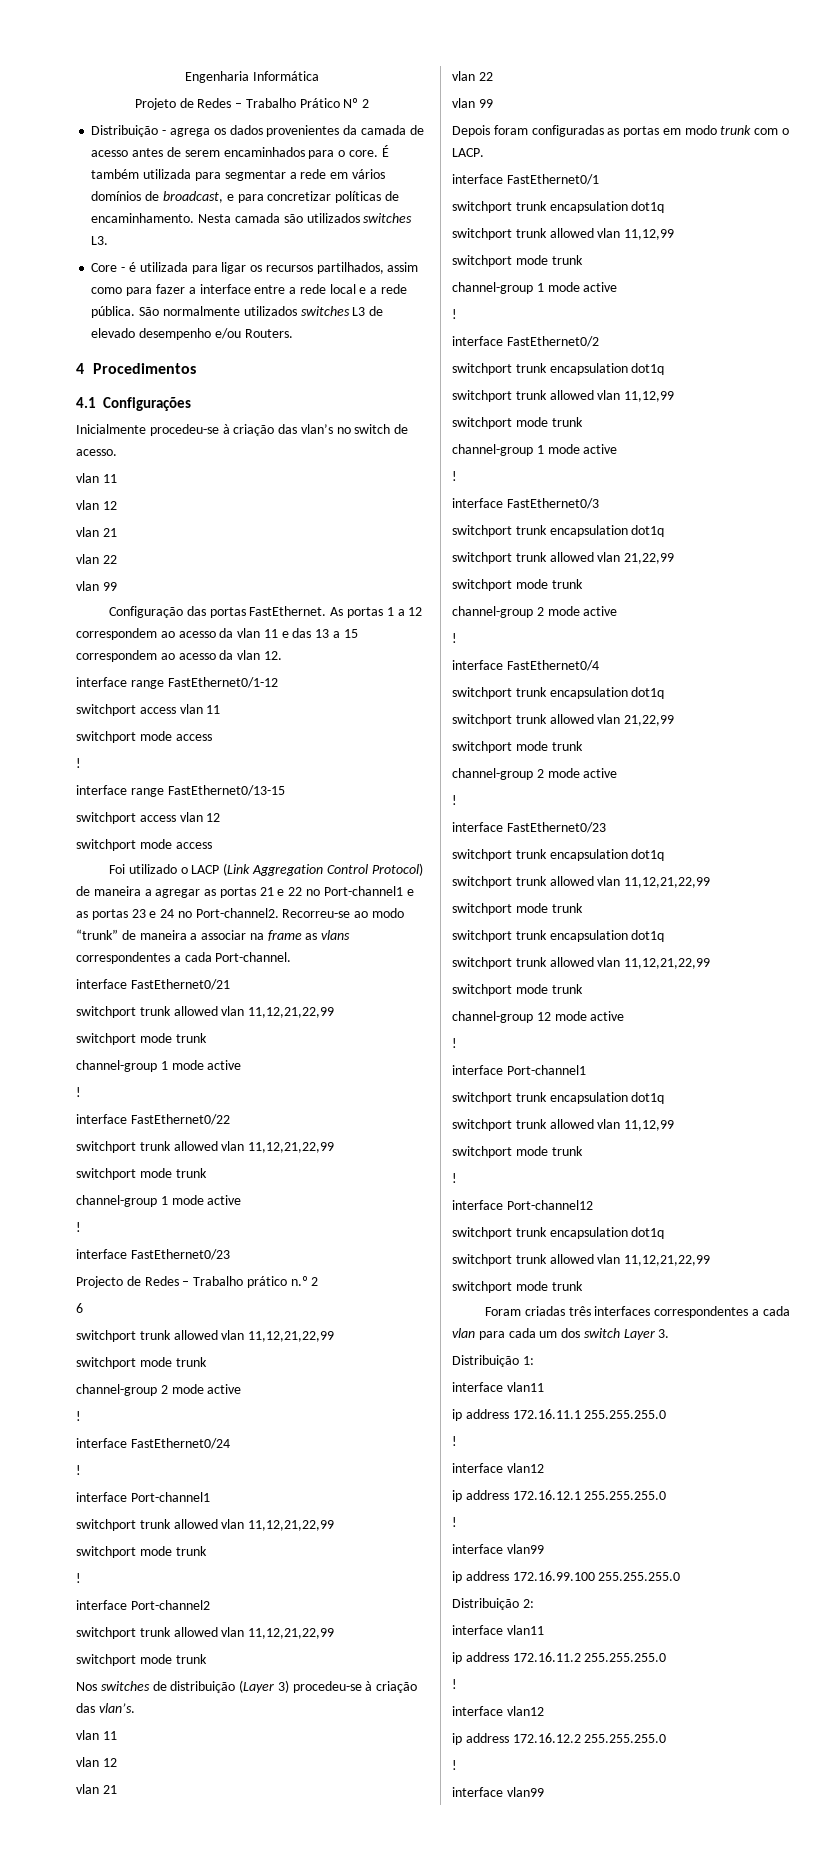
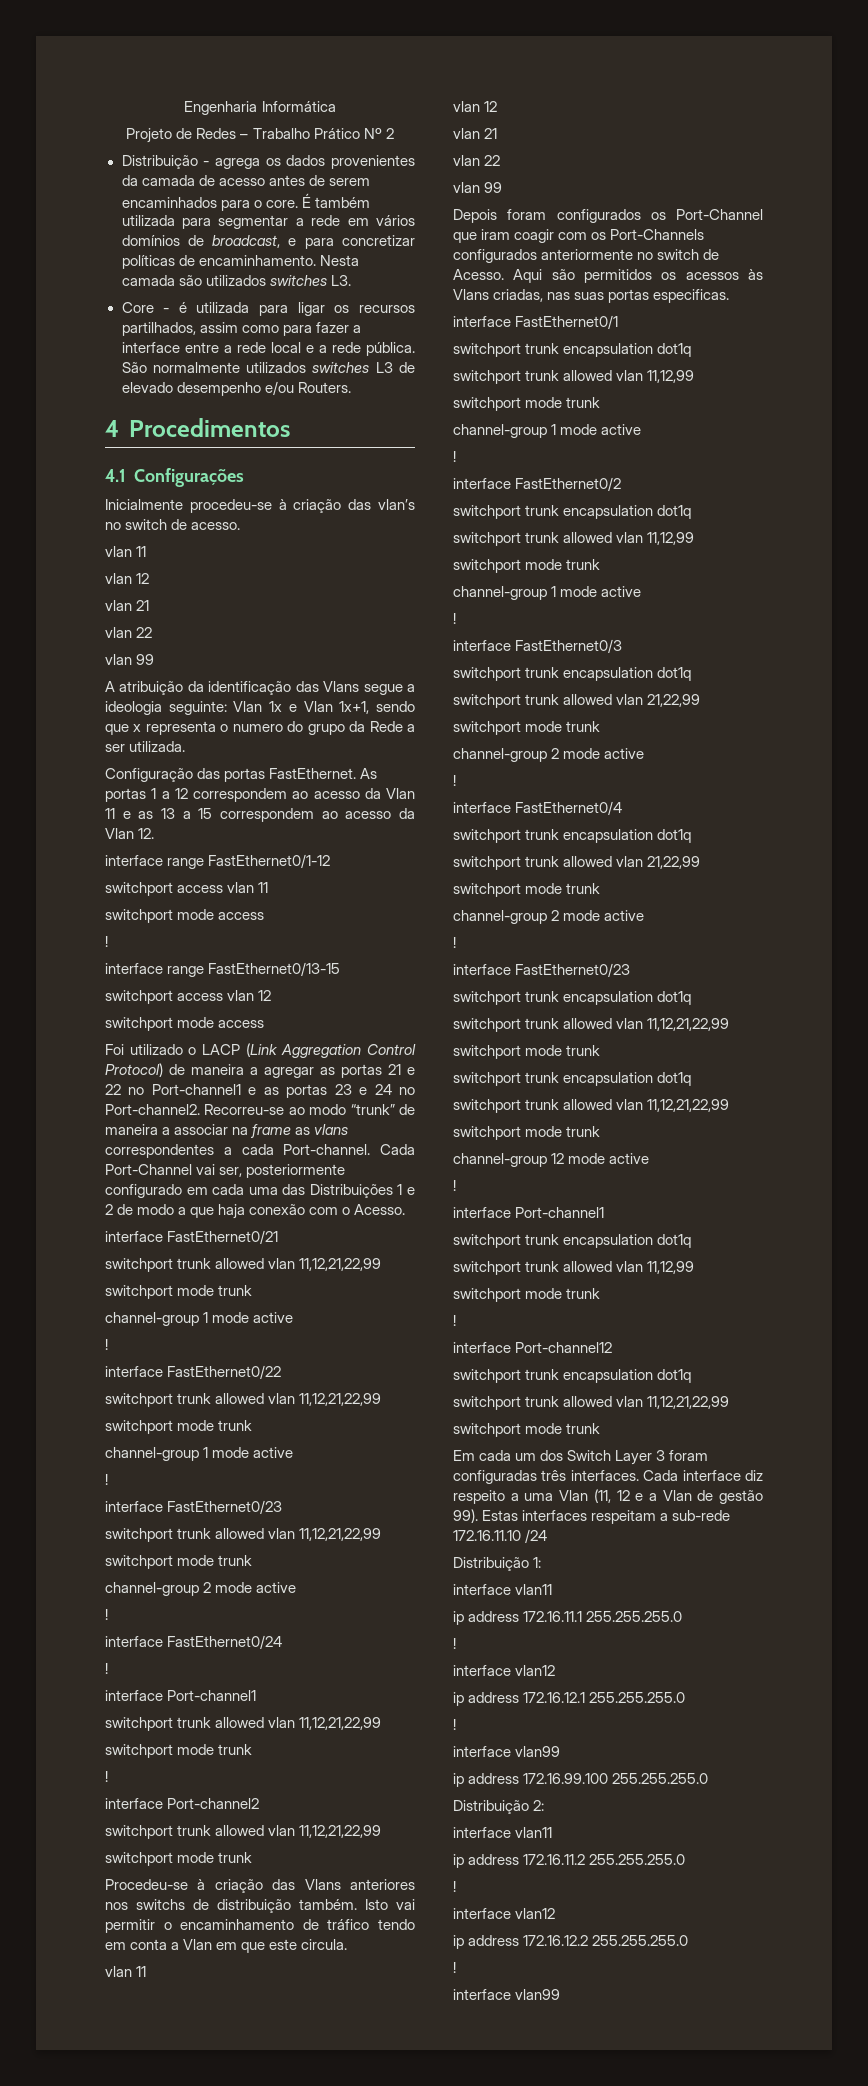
+ A atribuição da identificação das Vlans segue a ideologia seguinte: Vlan 1x e Vlan 1x+1, sendo que x representa o numero do grupo da Rede a ser utilizada.
- As portas 1 a 12 correspondem ao acesso da vlan 11 e das 13 a 15 correspondem ao acesso da vlan 12.
+ As portas 1 a 12 correspondem ao acesso da Vlan 11 e as 13 a 15 correspondem ao acesso da Vlan 12.
+ Cada Port-Channel vai ser, posteriormente configurado em cada uma das Distribuições 1 e 2 de modo a que haja conexão com o Acesso.
- Projecto de Redes – Trabalho prático n.º 2
- 6
- Nos switches de distribuição (Layer 3) procedeu-se à criação das vlan’s.
+ Procedeu-se à criação das Vlans anteriores nos switchs de distribuição também. Isto vai permitir o encaminhamento de tráfico tendo em conta a Vlan em que este circula.
- Depois foram configuradas as portas em modo trunk com o LACP.
+ Depois foram configurados os Port-Channel que iram coagir com os Port-Channels configurados anteriormente no switch de Acesso. Aqui são permitidos os acessos às Vlans criadas, nas suas portas especificas.
- Foram criadas três interfaces correspondentes a cada vlan para cada um dos switch Layer 3.
+ Em cada um dos Switch Layer 3 foram configuradas três interfaces. Cada interface diz respeito a uma Vlan (11, 12 e a Vlan de gestão 99). Estas interfaces respeitam a sub-rede 172.16.11.10 /24

